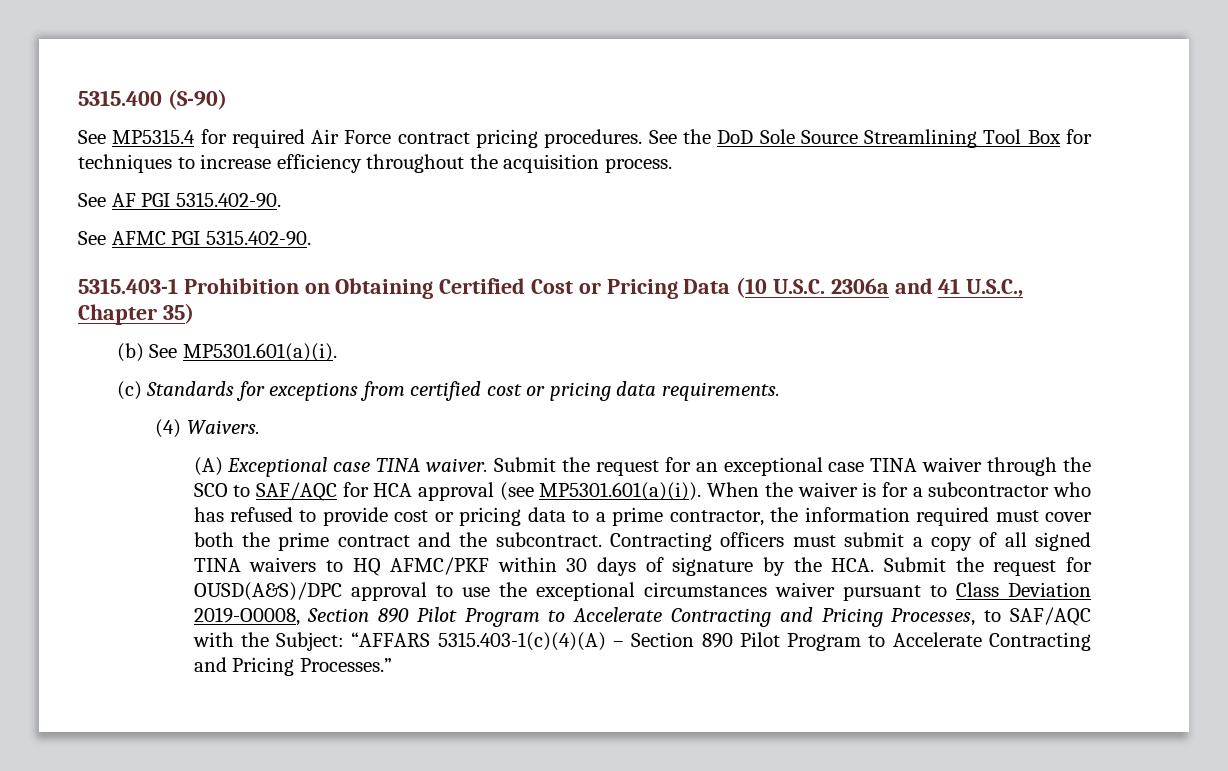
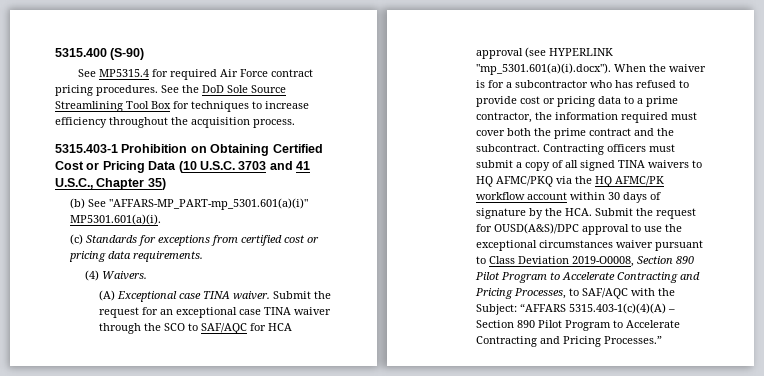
- See AF PGI 5315.402-90.
- See AFMC PGI 5315.402-90.
- 5315.403-1 Prohibition on Obtaining Certified Cost or Pricing Data (10 U.S.C. 2306a and 41 U.S.C., Chapter 35)
+ 5315.403-1 Prohibition on Obtaining Certified Cost or Pricing Data (10 U.S.C. 3703 and 41 U.S.C., Chapter 35)
- (b) See MP5301.601(a)(i).
+ (b) See "AFFARS-MP_PART-mp_5301.601(a)(i)" MP5301.601(a)(i).
- Submit the request for an exceptional case TINA waiver through the SCO to SAF/AQC for HCA approval (see MP5301.601(a)(i)). When the waiver is for a subcontractor who has refused to provide cost or pricing data to a prime contractor, the information required must cover both the prime contract and the subcontract.
+ Submit the request for an exceptional case TINA waiver through the SCO to SAF/AQC for HCA approval (see HYPERLINK "mp_5301.601(a)(i).docx"). When the waiver is for a subcontractor who has refused to provide cost or pricing data to a prime contractor, the information required must cover both the prime contract and the subcontract.
- Contracting officers must submit a copy of all signed TINA waivers to HQ AFMC/PKF within 30 days of signature by the HCA. Submit the request for OUSD(A&S)/DPC approval to use the exceptional circumstances waiver pursuant to Class Deviation 2019-O0008, Section 890 Pilot Program to Accelerate Contracting and Pricing Processes, to SAF/AQC with the Subject:
+ Contracting officers must submit a copy of all signed TINA waivers to HQ AFMC/PKQ via the HQ AFMC/PK workflow account within 30 days of signature by the HCA. Submit the request for OUSD(A&S)/DPC approval to use the exceptional circumstances waiver pursuant to Class Deviation 2019-O0008, Section 890 Pilot Program to Accelerate Contracting and Pricing Processes, to SAF/AQC with the Subject:

